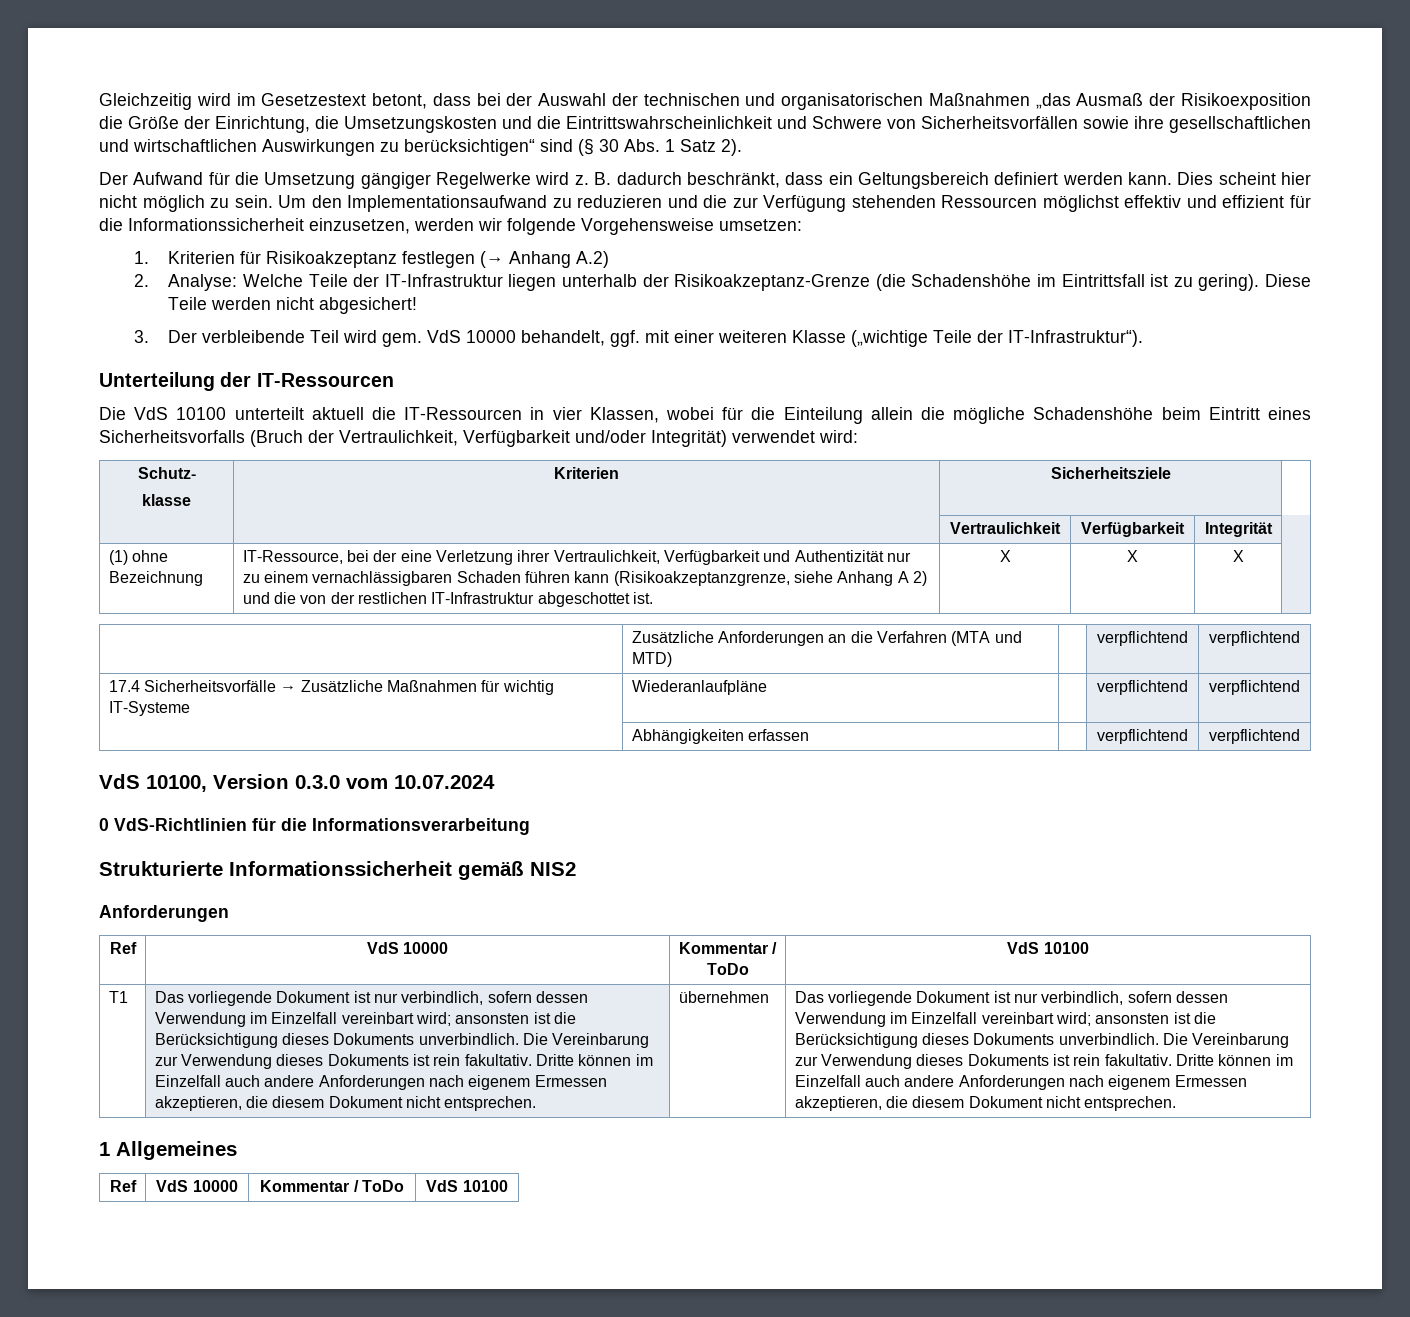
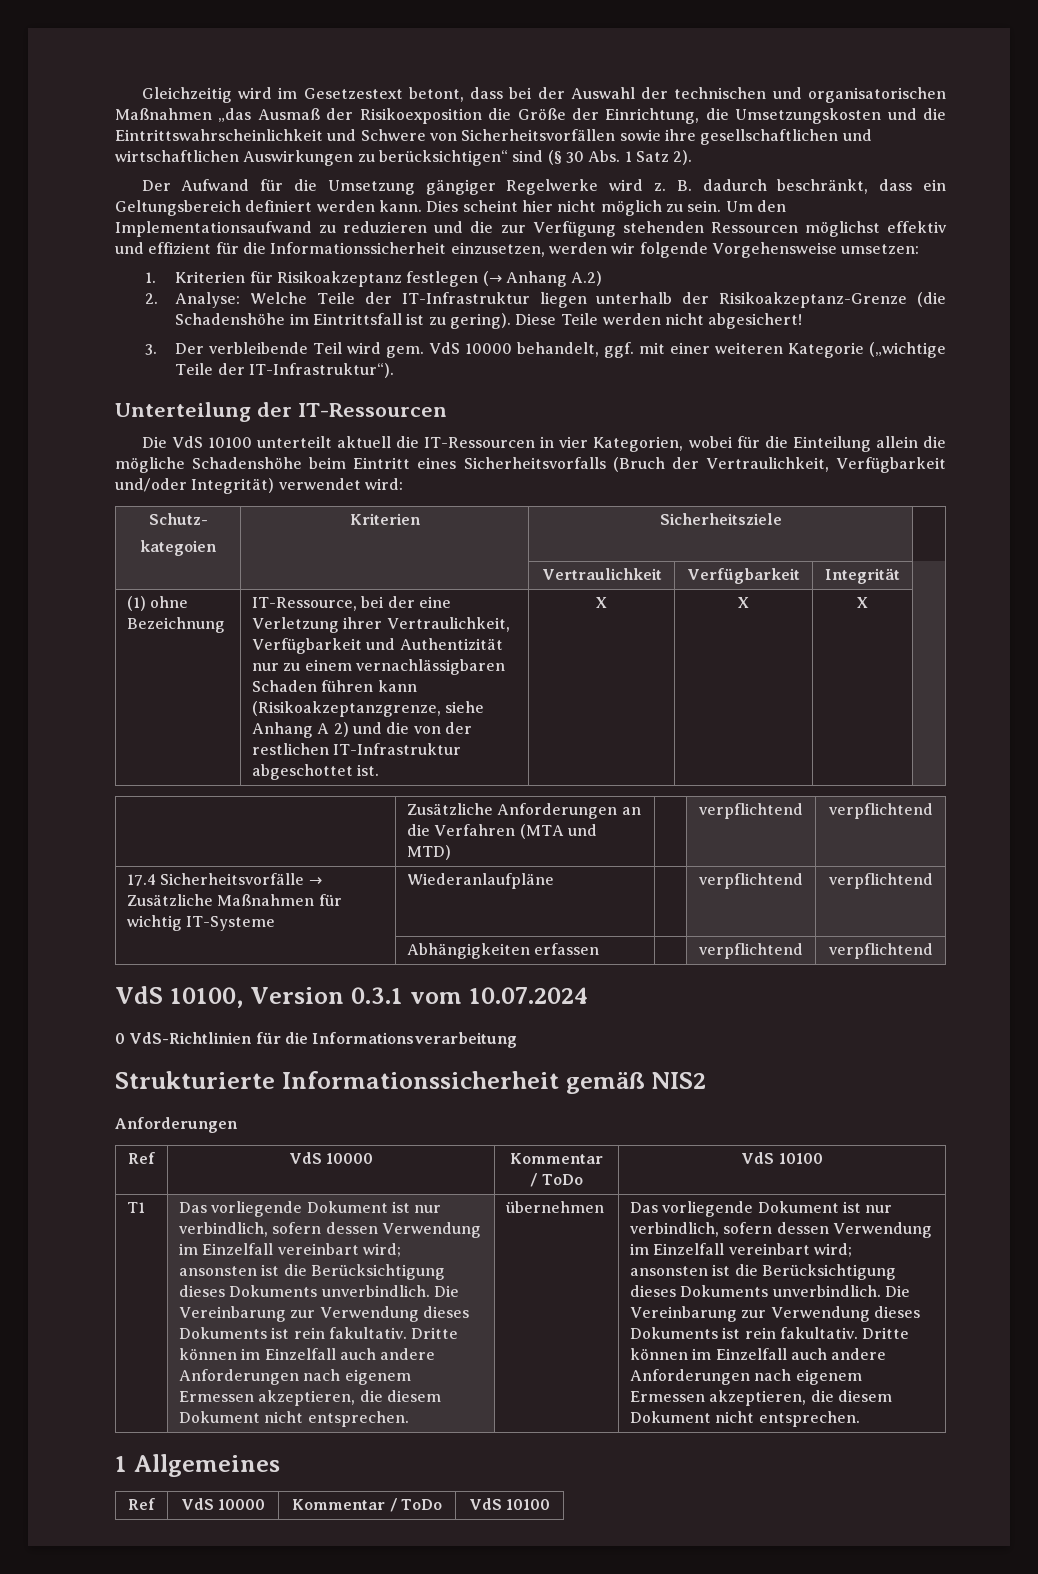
- VdS 10000 behandelt, ggf. mit einer weiteren Klasse („wichtige Teile der IT-Infrastruktur“).
+ VdS 10000 behandelt, ggf. mit einer weiteren Kategorie („wichtige Teile der IT-Infrastruktur“).
- Die VdS 10100 unterteilt aktuell die IT-Ressourcen in vier Klassen, wobei für die Einteilung allein die mögliche Schadenshöhe beim Eintritt eines Sicherheitsvorfalls (Bruch der Vertraulichkeit, Verfügbarkeit und/oder Integrität) verwendet wird:
+ Die VdS 10100 unterteilt aktuell die IT-Ressourcen in vier Kategorien, wobei für die Einteilung allein die mögliche Schadenshöhe beim Eintritt eines Sicherheitsvorfalls (Bruch der Vertraulichkeit, Verfügbarkeit und/oder Integrität) verwendet wird:
  Schutz-
- klasse | Kriterien | Sicherheitsziele |
+ kategoien | Kriterien | Sicherheitsziele |
- VdS 10100, Version 0.3.0 vom 10.07.2024
+ VdS 10100, Version 0.3.1 vom 10.07.2024

